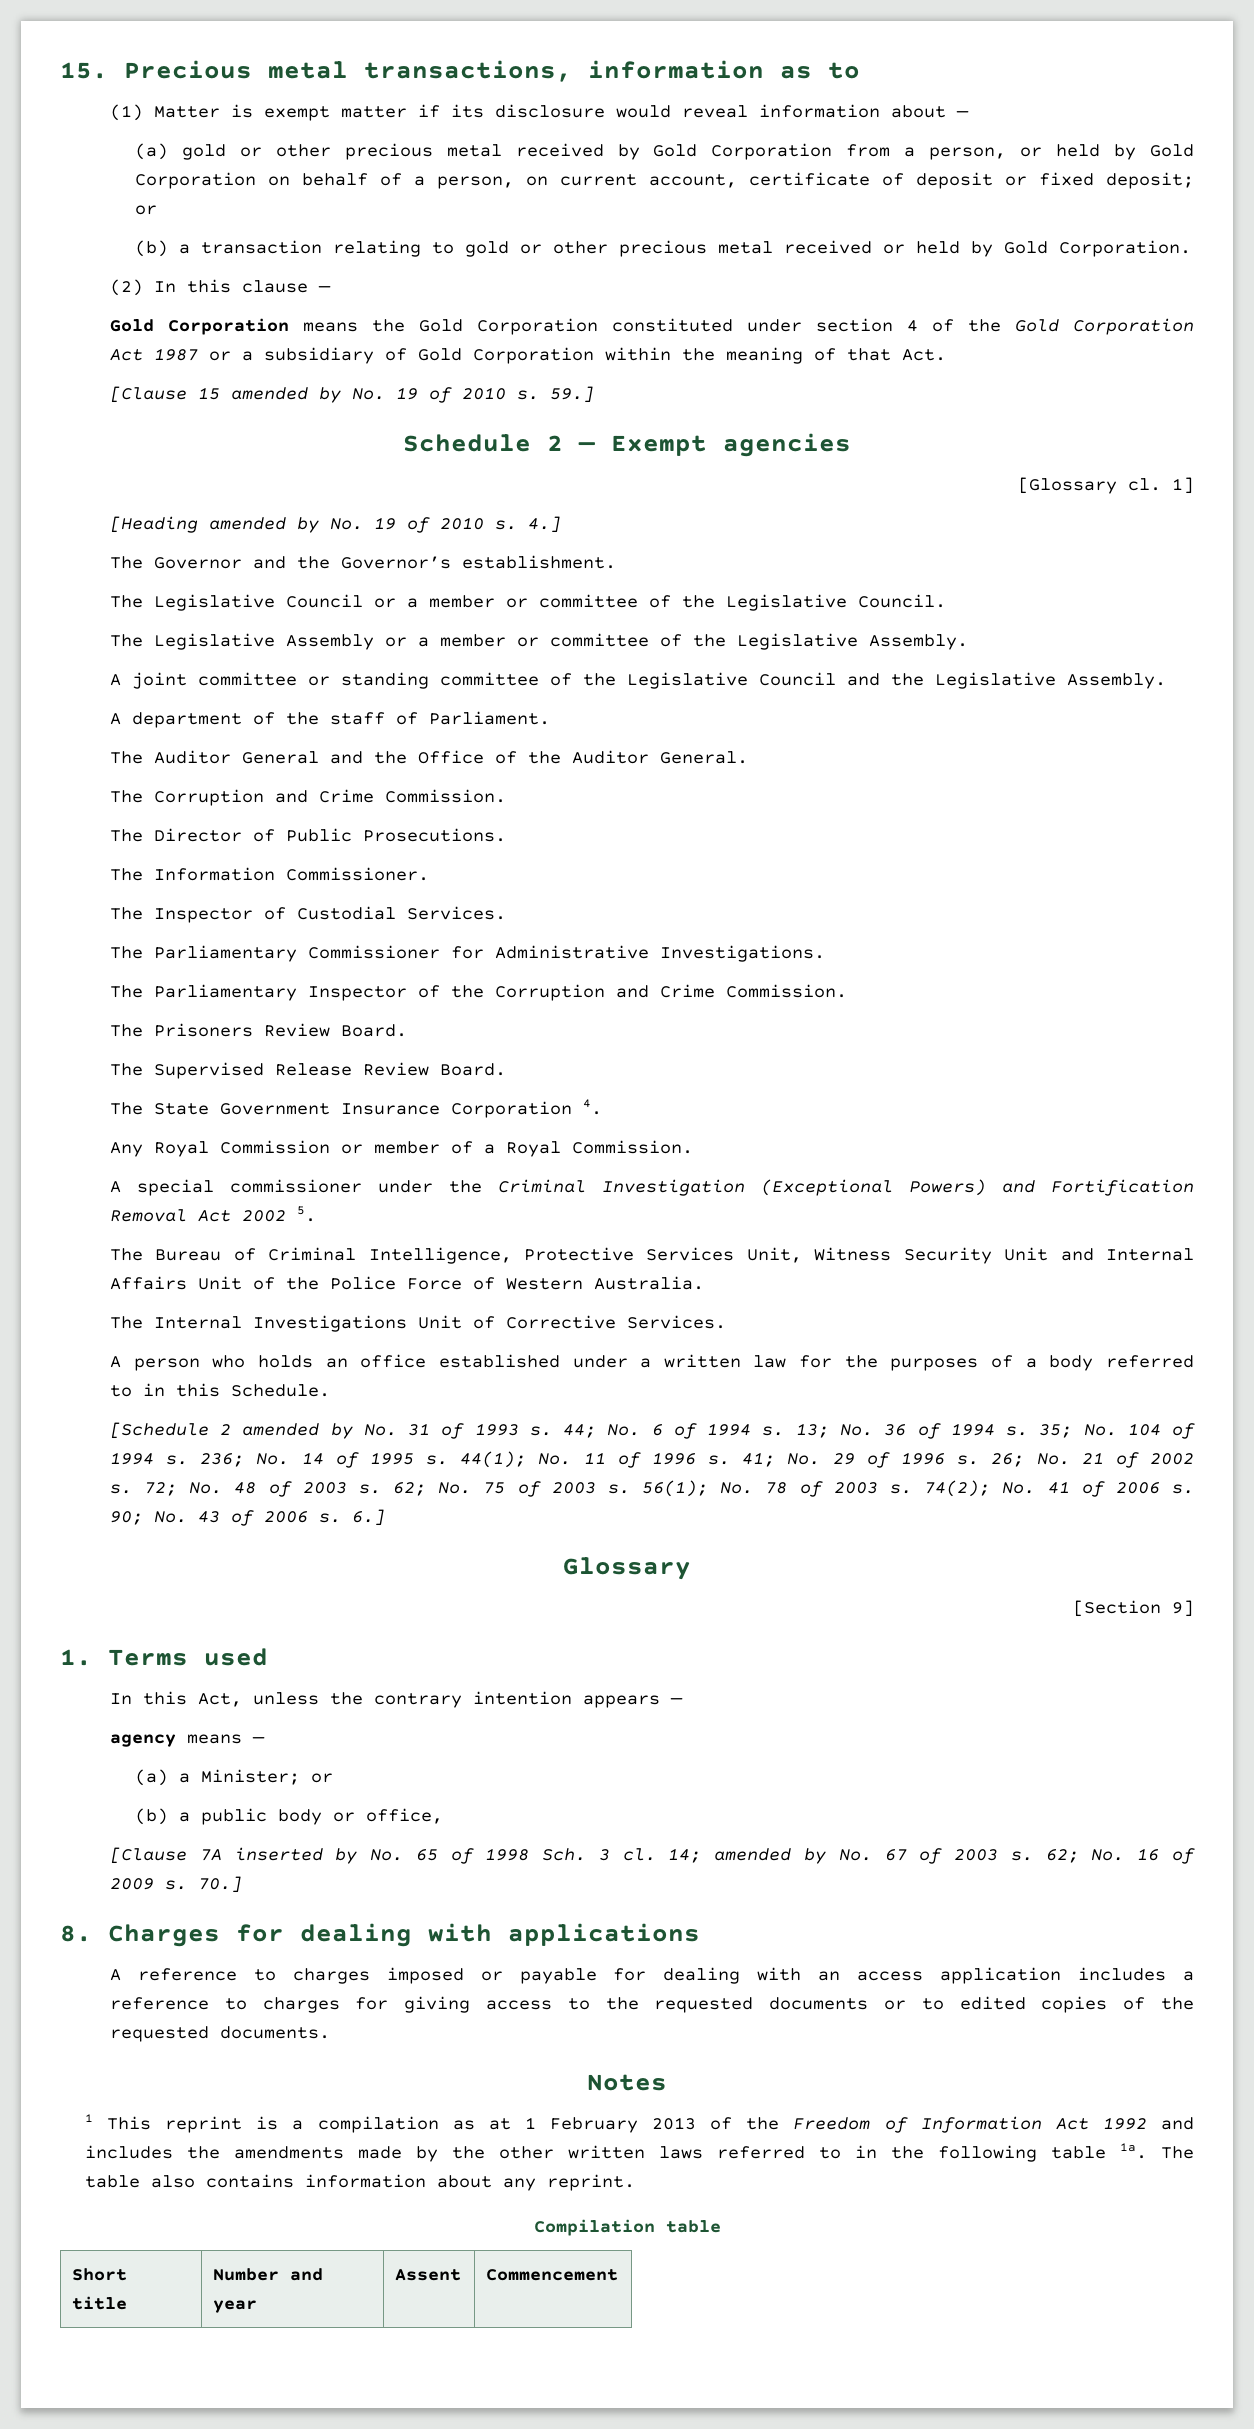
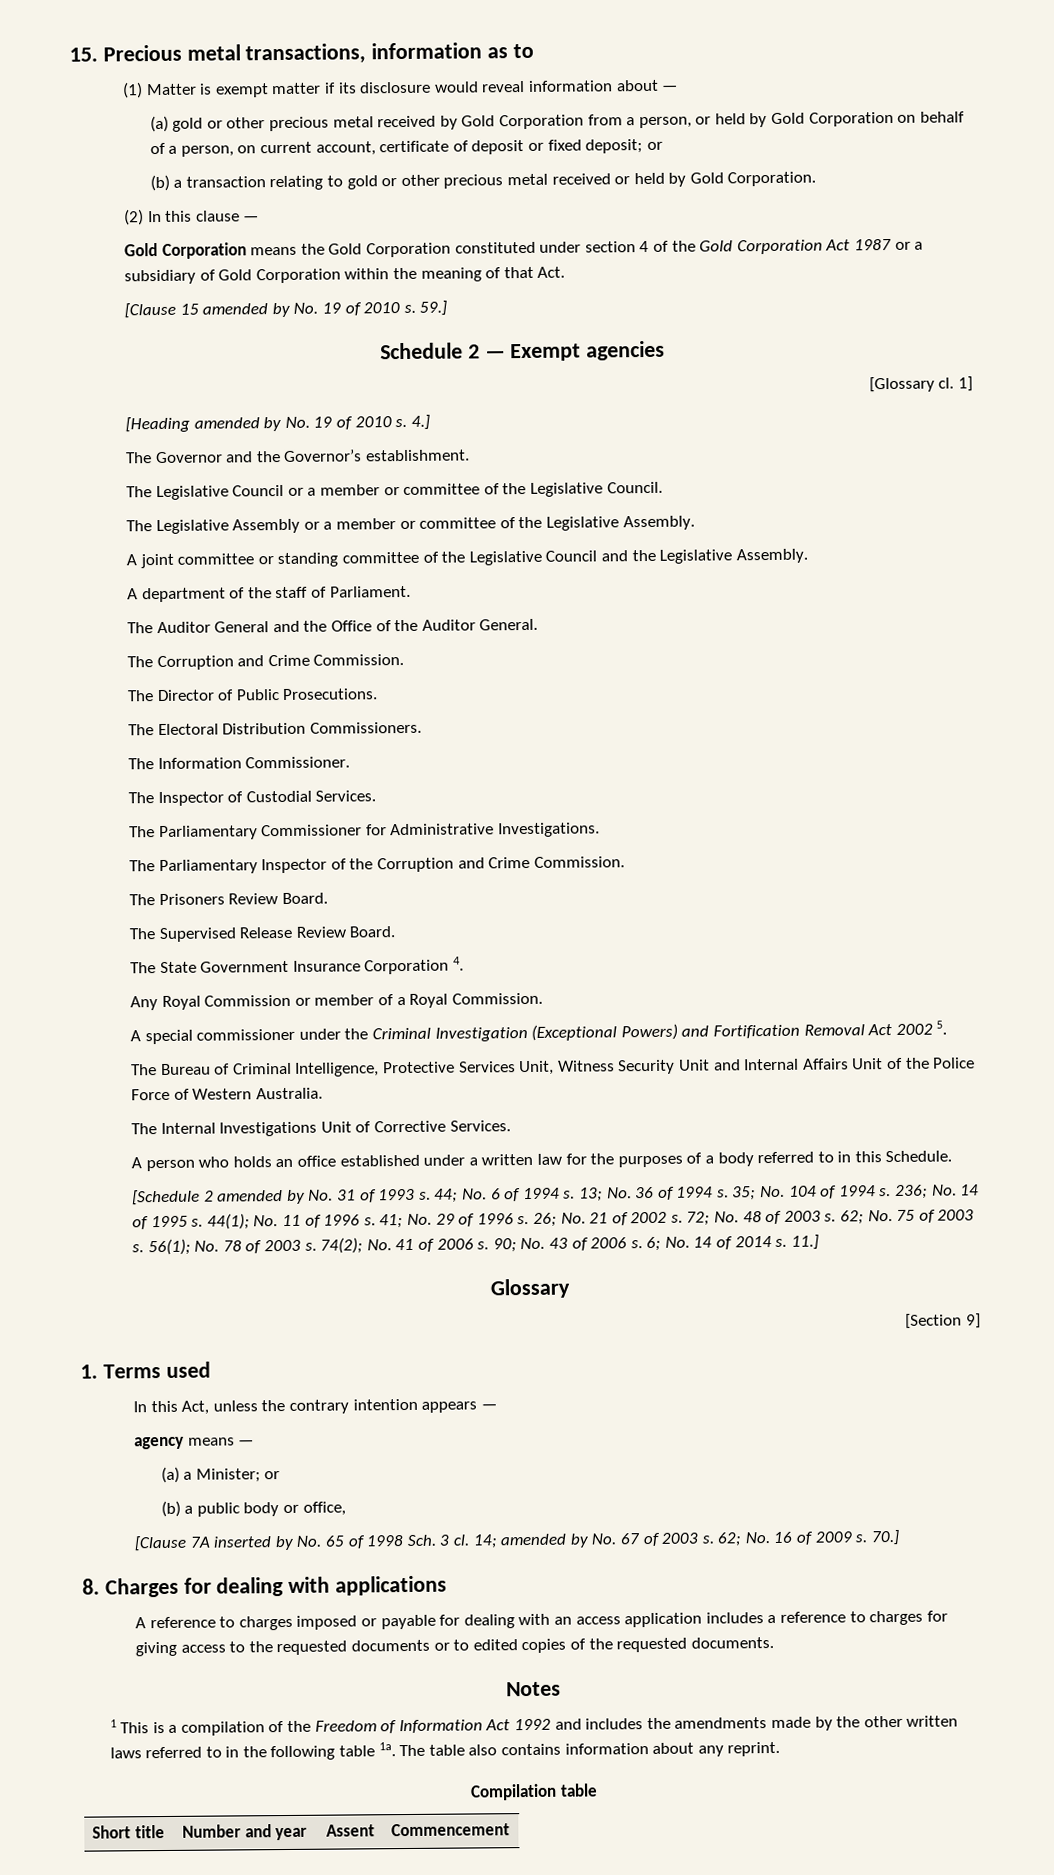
+ The Electoral Distribution Commissioners.
- 6.]
+ 6; No. 14 of 2014 s. 11.]
- 1 This reprint is a compilation as at 1 February 2013 of the Freedom of Information Act 1992 and includes the amendments made by the other written laws referred to in the following table 1a.
+ 1 This is a compilation of the Freedom of Information Act 1992 and includes the amendments made by the other written laws referred to in the following table 1a.

